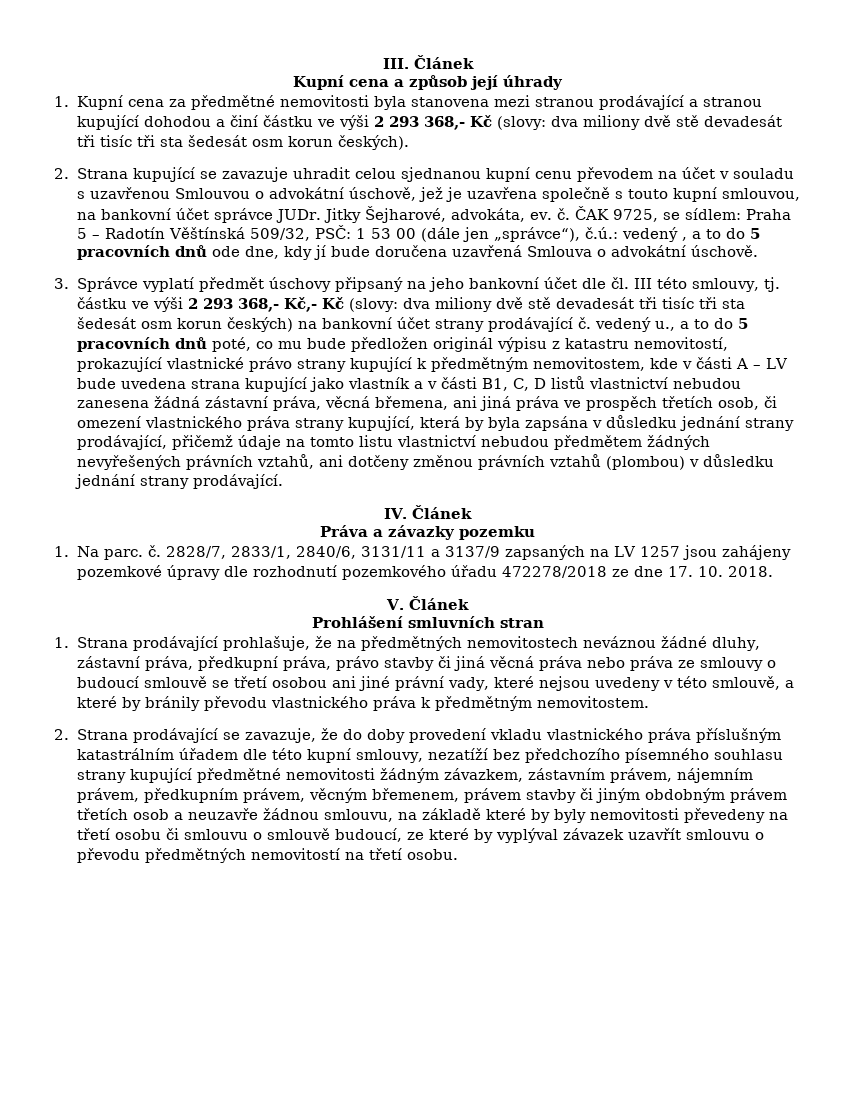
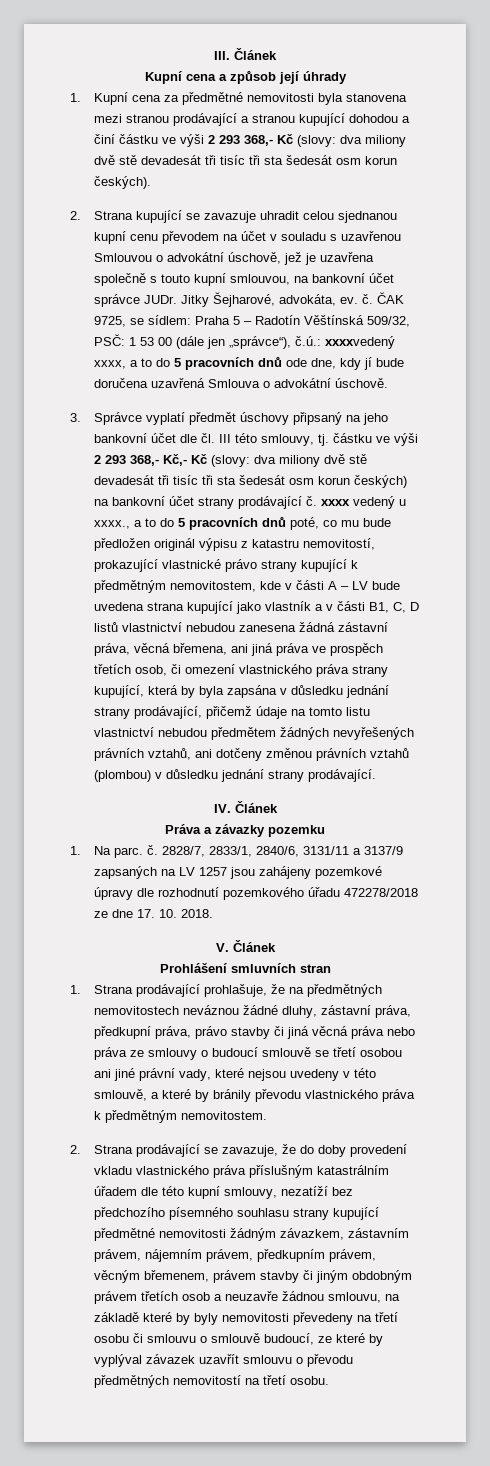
- ČAK 9725, se sídlem: Praha 5 – Radotín Věštínská 509/32, PSČ: 1 53 00 (dále jen „správce“), č.ú.: vedený , a to do 5 pracovních dnů ode dne, kdy jí bude doručena uzavřená Smlouva o advokátní úschově.
+ ČAK 9725, se sídlem: Praha 5 – Radotín Věštínská 509/32, PSČ: 1 53 00 (dále jen „správce“), č.ú.: xxxxvedený xxxx, a to do 5 pracovních dnů ode dne, kdy jí bude doručena uzavřená Smlouva o advokátní úschově.
- dva miliony dvě stě devadesát tři tisíc tři sta šedesát osm korun českých) na bankovní účet strany prodávající č. vedený u., a to do 5 pracovních dnů poté, co mu bude předložen originál výpisu z katastru nemovitostí, prokazující vlastnické právo strany kupující k předmětným nemovitostem, kde v části A – LV bude uvedena strana kupující jako vlastník a v části B1, C, D listů vlastnictví nebudou zanesena žádná zástavní práva, věcná břemena, ani jiná práva ve prospěch třetích osob, či omezení vlastnického práva strany kupující, která by byla zapsána v důsledku jednání strany prodávající, přičemž údaje na tomto listu vlastnictví nebudou předmětem žádných nevyřešených právních vztahů, ani dotčeny změnou právních vztahů (plombou) v důsledku jednání strany prodávající.
+ dva miliony dvě stě devadesát tři tisíc tři sta šedesát osm korun českých) na bankovní účet strany prodávající č. xxxx vedený u xxxx., a to do 5 pracovních dnů poté, co mu bude předložen originál výpisu z katastru nemovitostí, prokazující vlastnické právo strany kupující k předmětným nemovitostem, kde v části A – LV bude uvedena strana kupující jako vlastník a v části B1, C, D listů vlastnictví nebudou zanesena žádná zástavní práva, věcná břemena, ani jiná práva ve prospěch třetích osob, či omezení vlastnického práva strany kupující, která by byla zapsána v důsledku jednání strany prodávající, přičemž údaje na tomto listu vlastnictví nebudou předmětem žádných nevyřešených právních vztahů, ani dotčeny změnou právních vztahů (plombou) v důsledku jednání strany prodávající.

